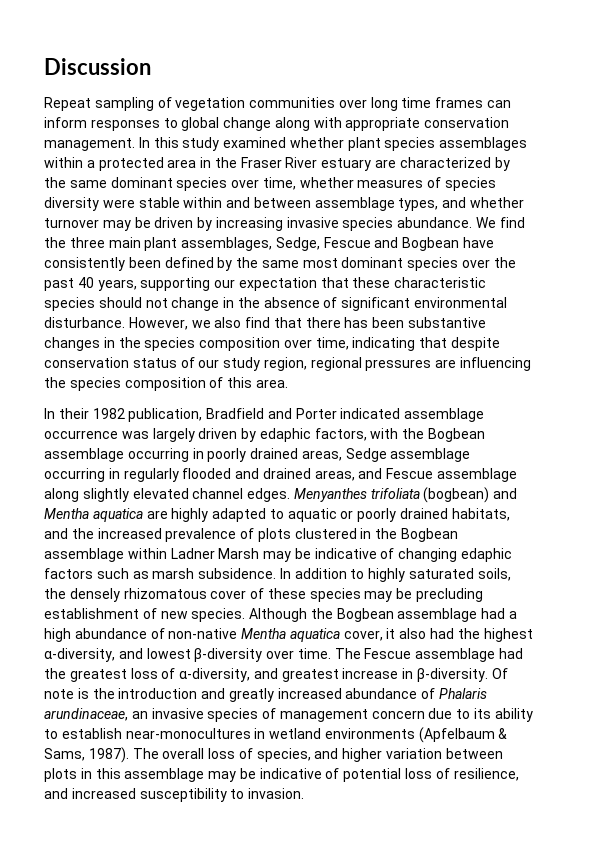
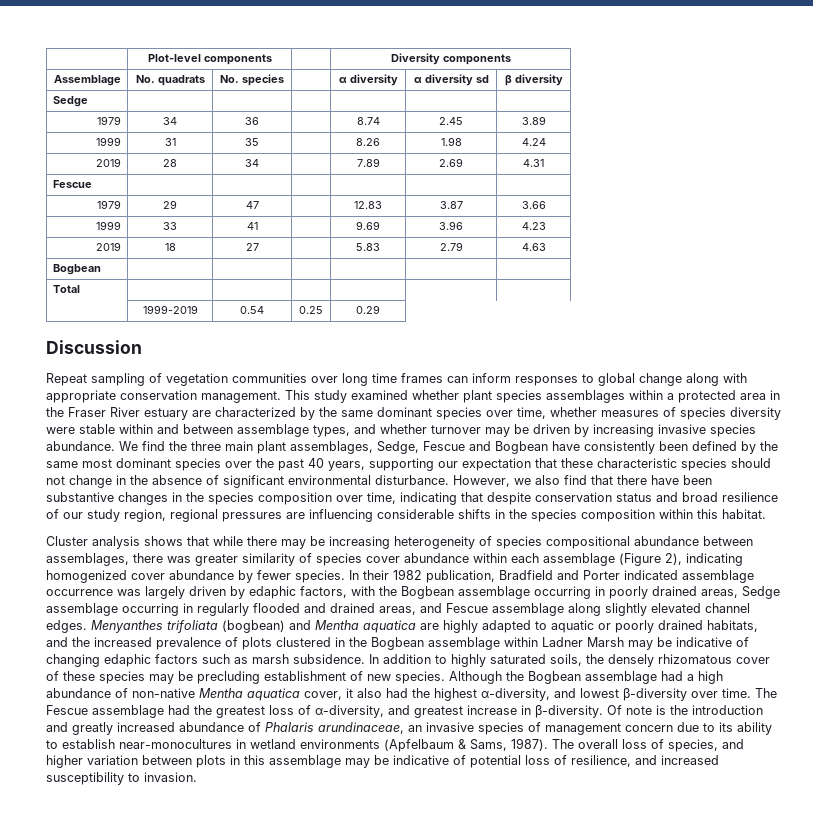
+ | Plot-level components | | Diversity components
+ Assemblage | No. quadrats | No. species | | α diversity | α diversity sd | β diversity
+ Sedge | | | | | |
+ 1979 | 34 | 36 | | 8.74 | 2.45 | 3.89
+ 1999 | 31 | 35 | | 8.26 | 1.98 | 4.24
+ 2019 | 28 | 34 | | 7.89 | 2.69 | 4.31
+ Fescue | | | | | |
+ 1979 | 29 | 47 | | 12.83 | 3.87 | 3.66
+ 1999 | 33 | 41 | | 9.69 | 3.96 | 4.23
+ 2019 | 18 | 27 | | 5.83 | 2.79 | 4.63
+ Bogbean | | | | | |
+ Total | | | | | |
+ | 1999-2019 | 0.54 | 0.25 | 0.29
- In this study examined whether plant species assemblages within a protected area in the Fraser River estuary are characterized by the same dominant species over time, whether measures of species diversity were stable within and between assemblage types, and whether turnover may be driven by increasing invasive species abundance.
+ This study examined whether plant species assemblages within a protected area in the Fraser River estuary are characterized by the same dominant species over time, whether measures of species diversity were stable within and between assemblage types, and whether turnover may be driven by increasing invasive species abundance.
- However, we also find that there has been substantive changes in the species composition over time, indicating that despite conservation status of our study region, regional pressures are influencing the species composition of this area.
- In their 1982 publication, Bradfield and Porter indicated assemblage occurrence was largely driven by edaphic factors, with the Bogbean assemblage occurring in poorly drained areas, Sedge assemblage occurring in regularly flooded and drained areas, and Fescue assemblage along slightly elevated channel edges.
+ However, we also find that there have been substantive changes in the species composition over time, indicating that despite conservation status and broad resilience of our study region, regional pressures are influencing considerable shifts in the species composition within this habitat.
+ Cluster analysis shows that while there may be increasing heterogeneity of species compositional abundance between assemblages, there was greater similarity of species cover abundance within each assemblage (Figure 2), indicating homogenized cover abundance by fewer species. In their 1982 publication, Bradfield and Porter indicated assemblage occurrence was largely driven by edaphic factors, with the Bogbean assemblage occurring in poorly drained areas, Sedge assemblage occurring in regularly flooded and drained areas, and Fescue assemblage along slightly elevated channel edges.

